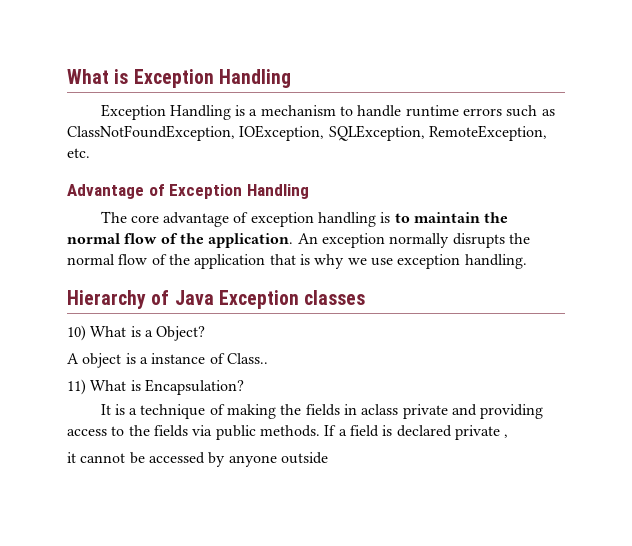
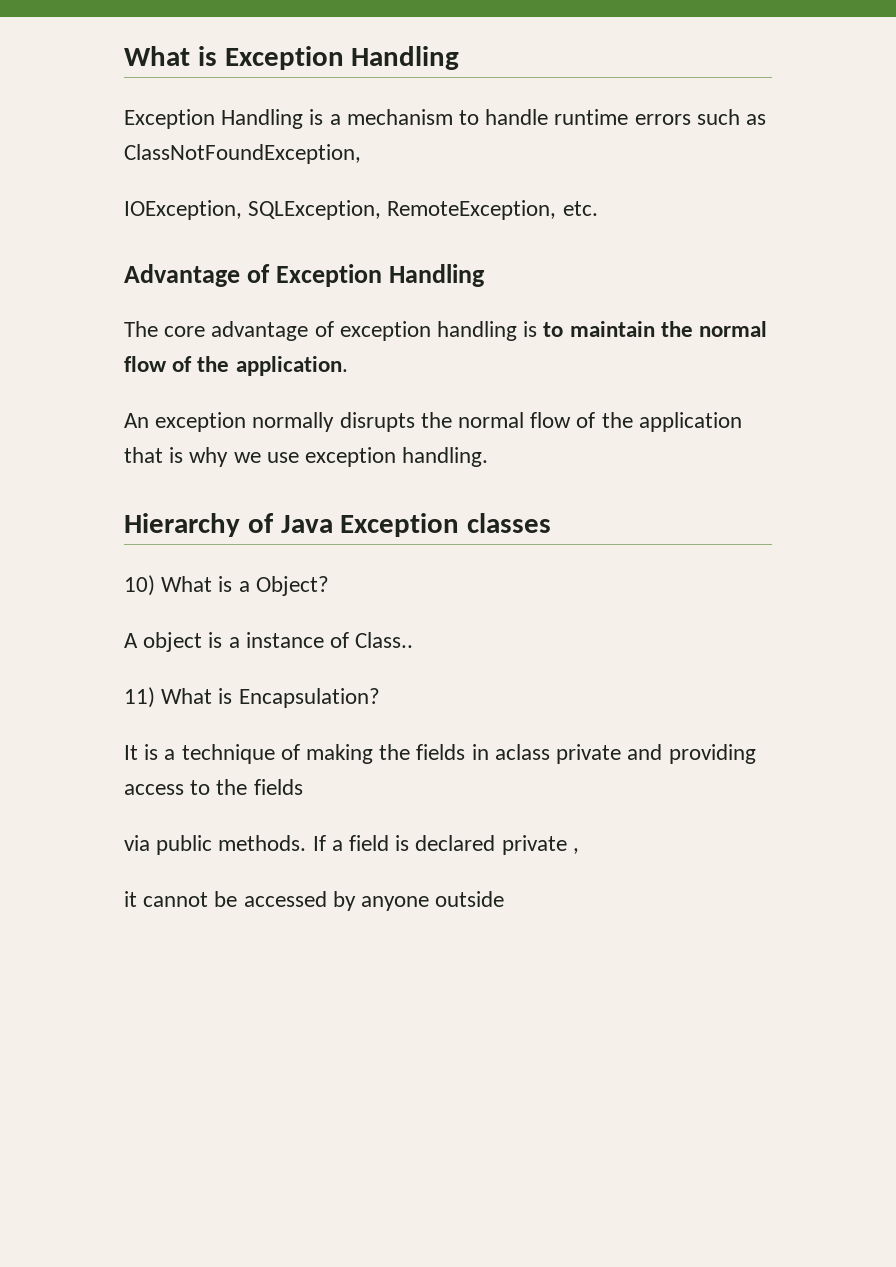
- Exception Handling is a mechanism to handle runtime errors such as ClassNotFoundException, IOException, SQLException, RemoteException, etc.
+ Exception Handling is a mechanism to handle runtime errors such as ClassNotFoundException,
+ IOException, SQLException, RemoteException, etc.
- The core advantage of exception handling is to maintain the normal flow of the application. An exception normally disrupts the normal flow of the application that is why we use exception handling.
+ The core advantage of exception handling is to maintain the normal flow of the application.
+ An exception normally disrupts the normal flow of the application that is why we use exception handling.
- It is a technique of making the fields in aclass private and providing access to the fields via public methods.
+ It is a technique of making the fields in aclass private and providing access to the fields
+ via public methods.

